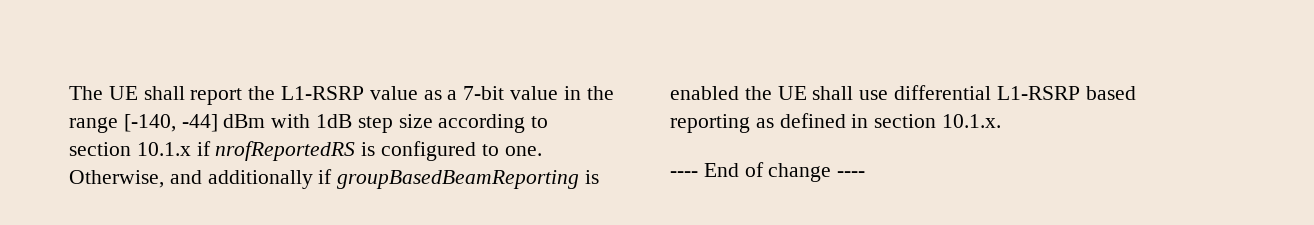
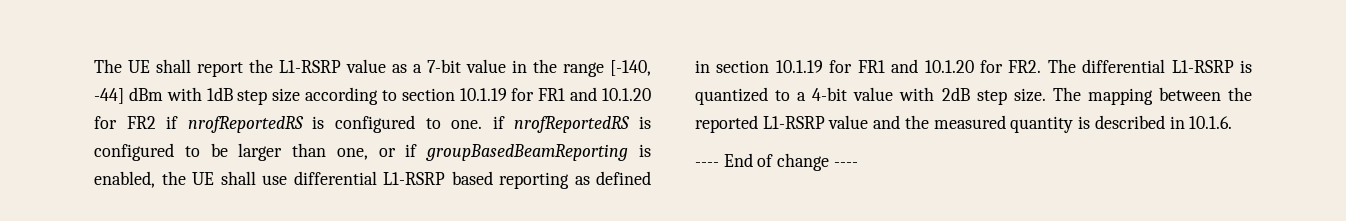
- The UE shall report the L1-RSRP value as a 7-bit value in the range [-140, -44] dBm with 1dB step size according to section 10.1.x if nrofReportedRS is configured to one. Otherwise, and additionally if groupBasedBeamReporting is enabled the UE shall use differential L1-RSRP based reporting as defined in section 10.1.x.
+ The UE shall report the L1-RSRP value as a 7-bit value in the range [-140, -44] dBm with 1dB step size according to section 10.1.19 for FR1 and 10.1.20 for FR2 if nrofReportedRS is configured to one. if nrofReportedRS is configured to be larger than one, or if groupBasedBeamReporting is enabled, the UE shall use differential L1-RSRP based reporting as defined in section 10.1.19 for FR1 and 10.1.20 for FR2. The differential L1-RSRP is quantized to a 4-bit value with 2dB step size. The mapping between the reported L1-RSRP value and the measured quantity is described in 10.1.6.

